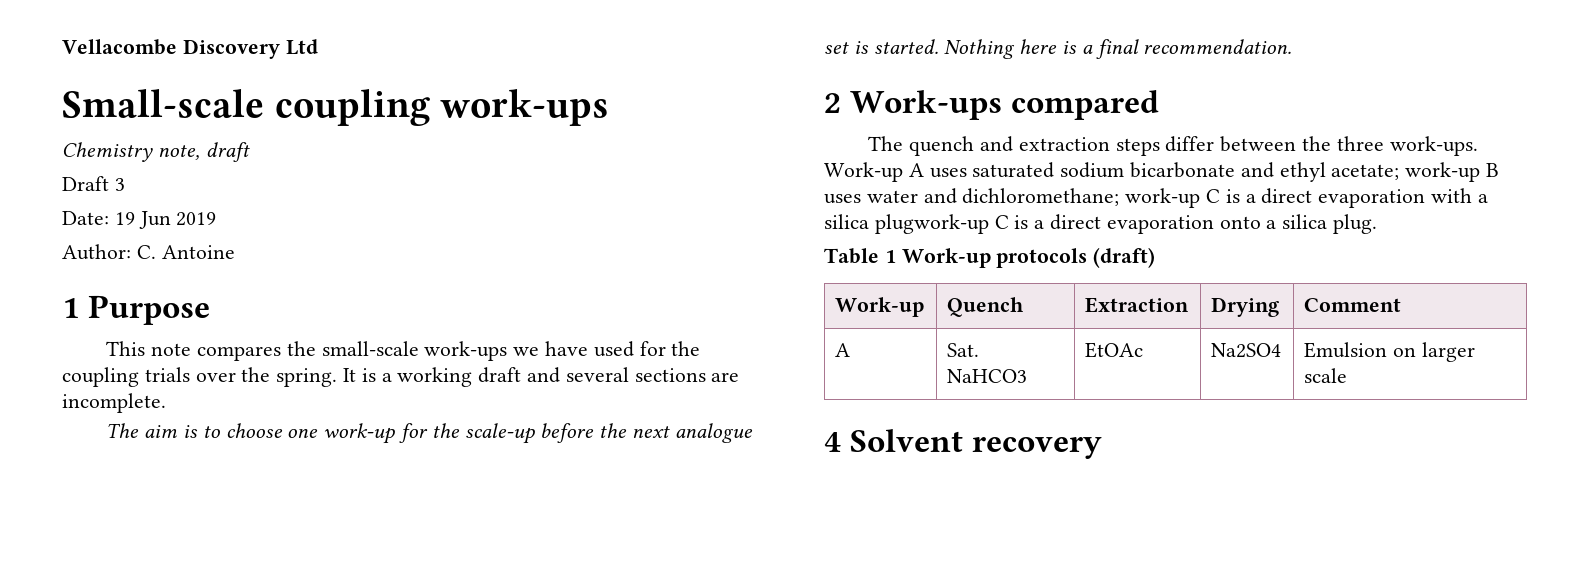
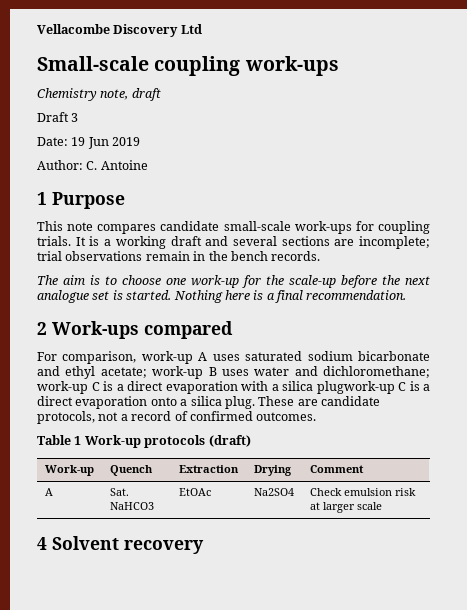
- This note compares the small-scale work-ups we have used for the coupling trials over the spring.
+ This note compares candidate small-scale work-ups for coupling trials.
- It is a working draft and several sections are incomplete.
+ It is a working draft and several sections are incomplete; trial observations remain in the bench records.
- The quench and extraction steps differ between the three work-ups. Work-up A uses saturated sodium bicarbonate and ethyl acetate; work-up B uses water and dichloromethane; work-up C is a direct evaporation with a silica plugwork-up C is a direct evaporation onto a silica plug.
+ For comparison, work-up A uses saturated sodium bicarbonate and ethyl acetate; work-up B uses water and dichloromethane; work-up C is a direct evaporation with a silica plugwork-up C is a direct evaporation onto a silica plug. These are candidate protocols, not a record of confirmed outcomes.
- A | Sat. NaHCO3 | EtOAc | Na2SO4 | Emulsion on larger scale
+ A | Sat. NaHCO3 | EtOAc | Na2SO4 | Check emulsion risk at larger scale

